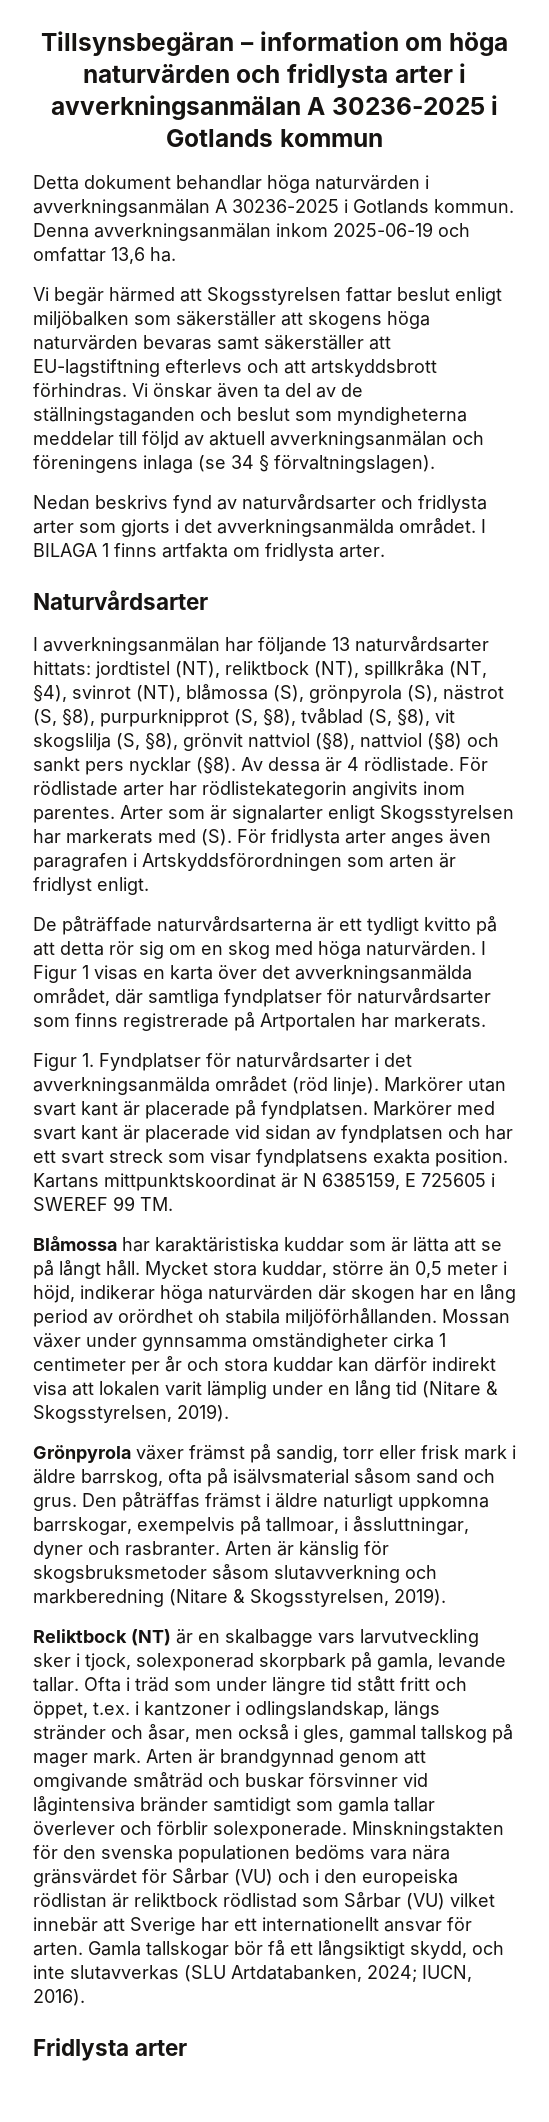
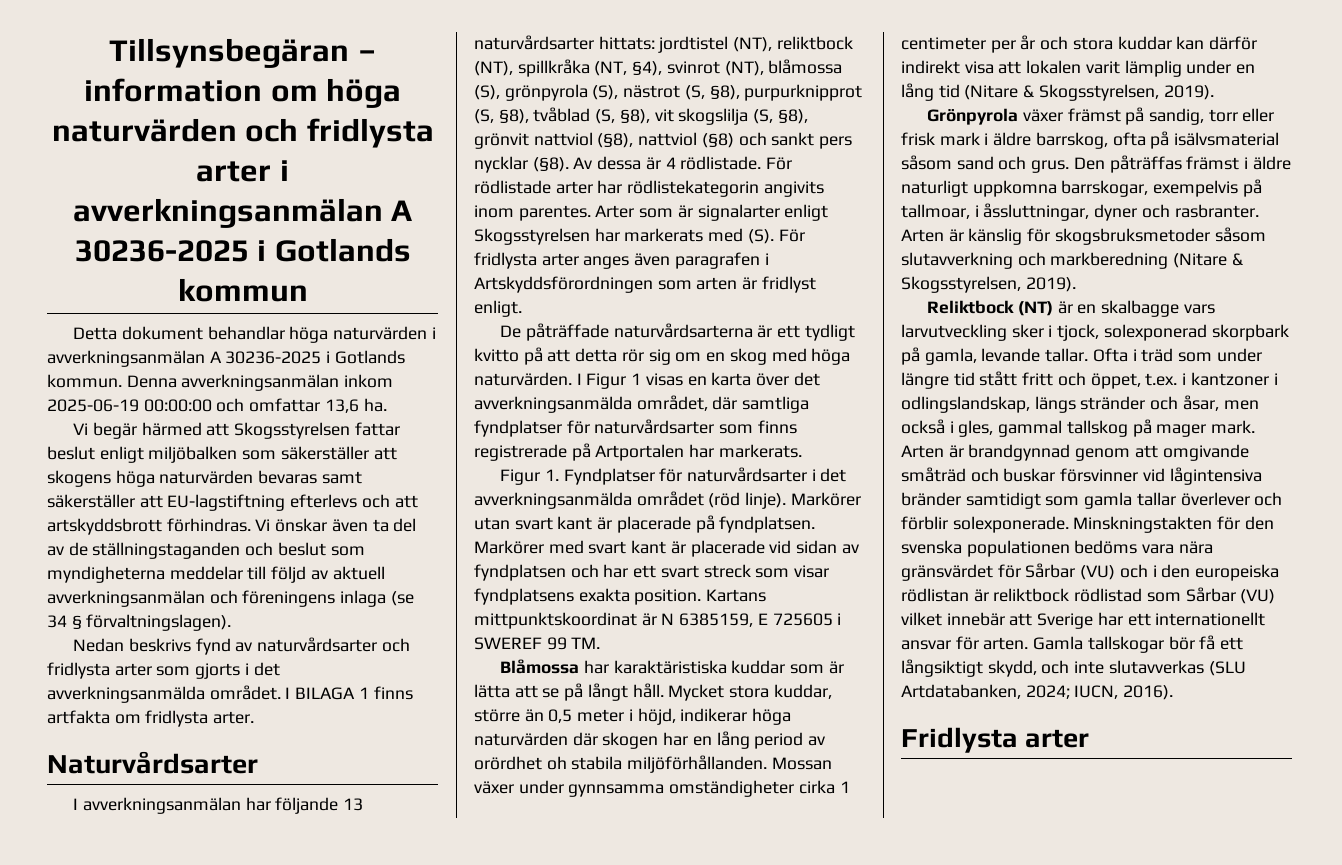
- Denna avverkningsanmälan inkom 2025-06-19 och omfattar 13,6 ha.
+ Denna avverkningsanmälan inkom 2025-06-19 00:00:00 och omfattar 13,6 ha.

